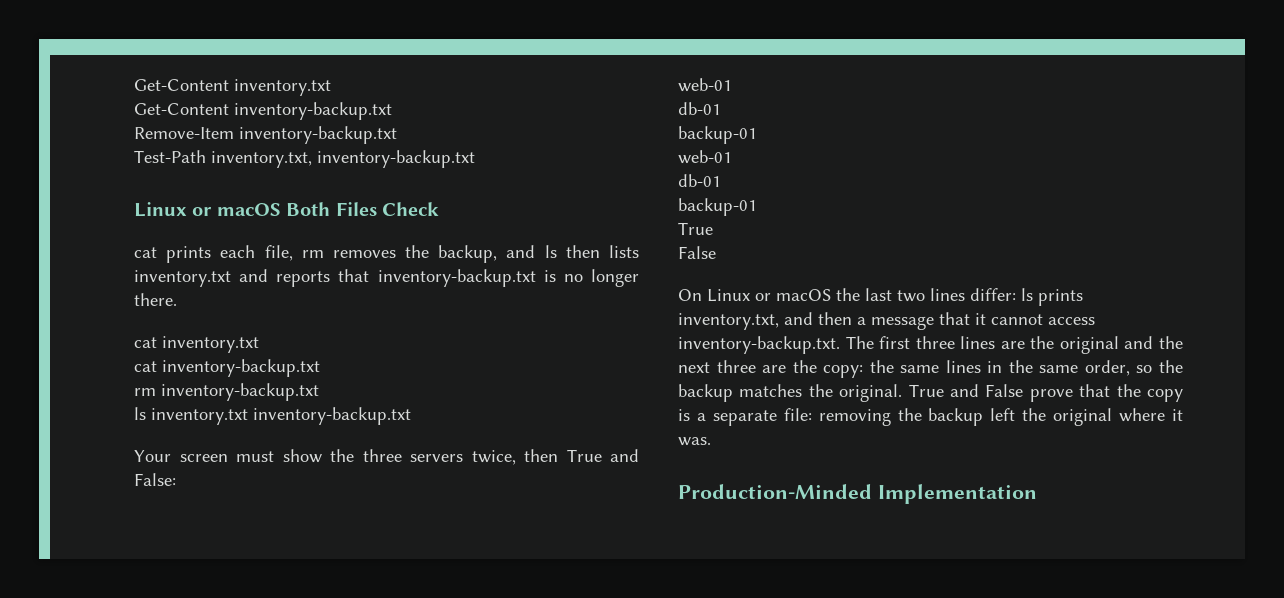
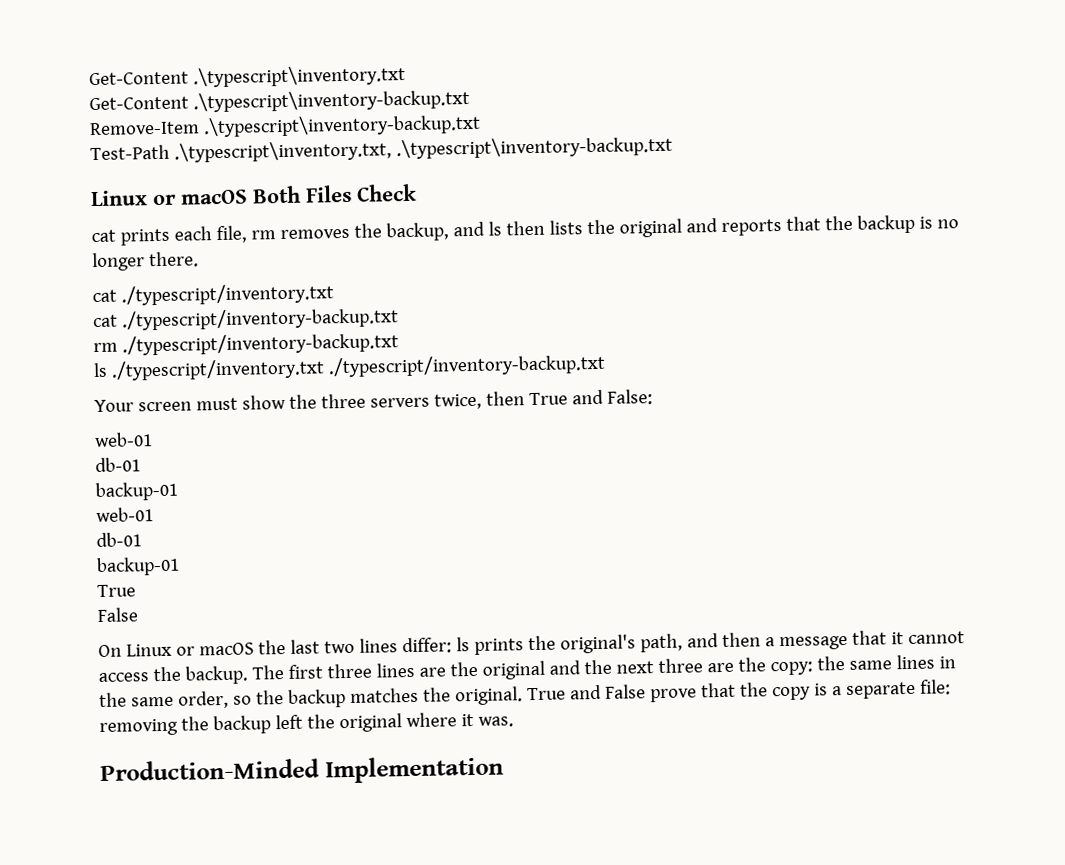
- Get-Content inventory.txt
- Get-Content inventory-backup.txt
+ Get-Content .\typescript\inventory.txt
+ Get-Content .\typescript\inventory-backup.txt
- Remove-Item inventory-backup.txt
+ Remove-Item .\typescript\inventory-backup.txt
- Test-Path inventory.txt, inventory-backup.txt
+ Test-Path .\typescript\inventory.txt, .\typescript\inventory-backup.txt
- cat prints each file, rm removes the backup, and ls then lists inventory.txt and reports that inventory-backup.txt is no longer there.
+ cat prints each file, rm removes the backup, and ls then lists the original and reports that the backup is no longer there.
- cat inventory.txt
- cat inventory-backup.txt
- rm inventory-backup.txt
- ls inventory.txt inventory-backup.txt
+ cat ./typescript/inventory.txt
+ cat ./typescript/inventory-backup.txt
+ rm ./typescript/inventory-backup.txt
+ ls ./typescript/inventory.txt ./typescript/inventory-backup.txt
- On Linux or macOS the last two lines differ: ls prints inventory.txt, and then a message that it cannot access inventory-backup.txt. The first three lines are the original and the next three are the copy: the same lines in the same order, so the backup matches the original.
+ On Linux or macOS the last two lines differ: ls prints the original's path, and then a message that it cannot access the backup. The first three lines are the original and the next three are the copy: the same lines in the same order, so the backup matches the original.

